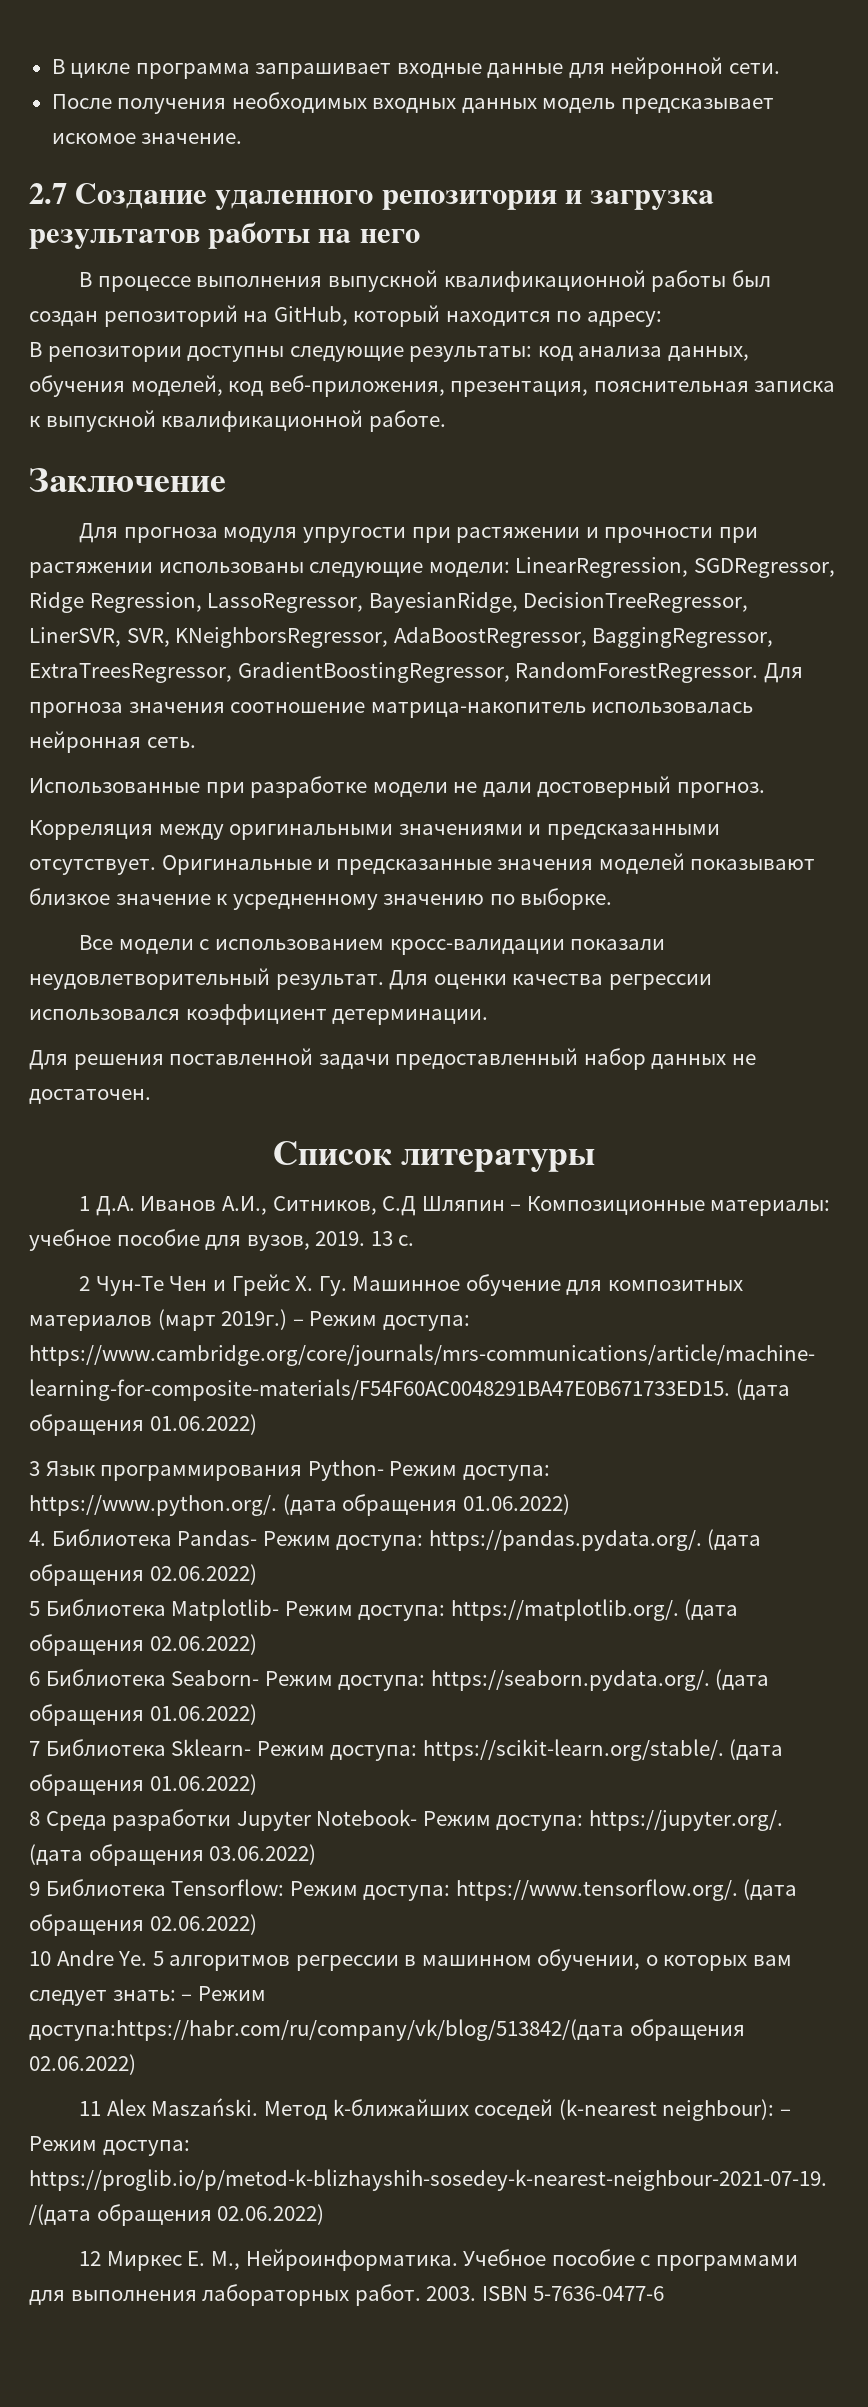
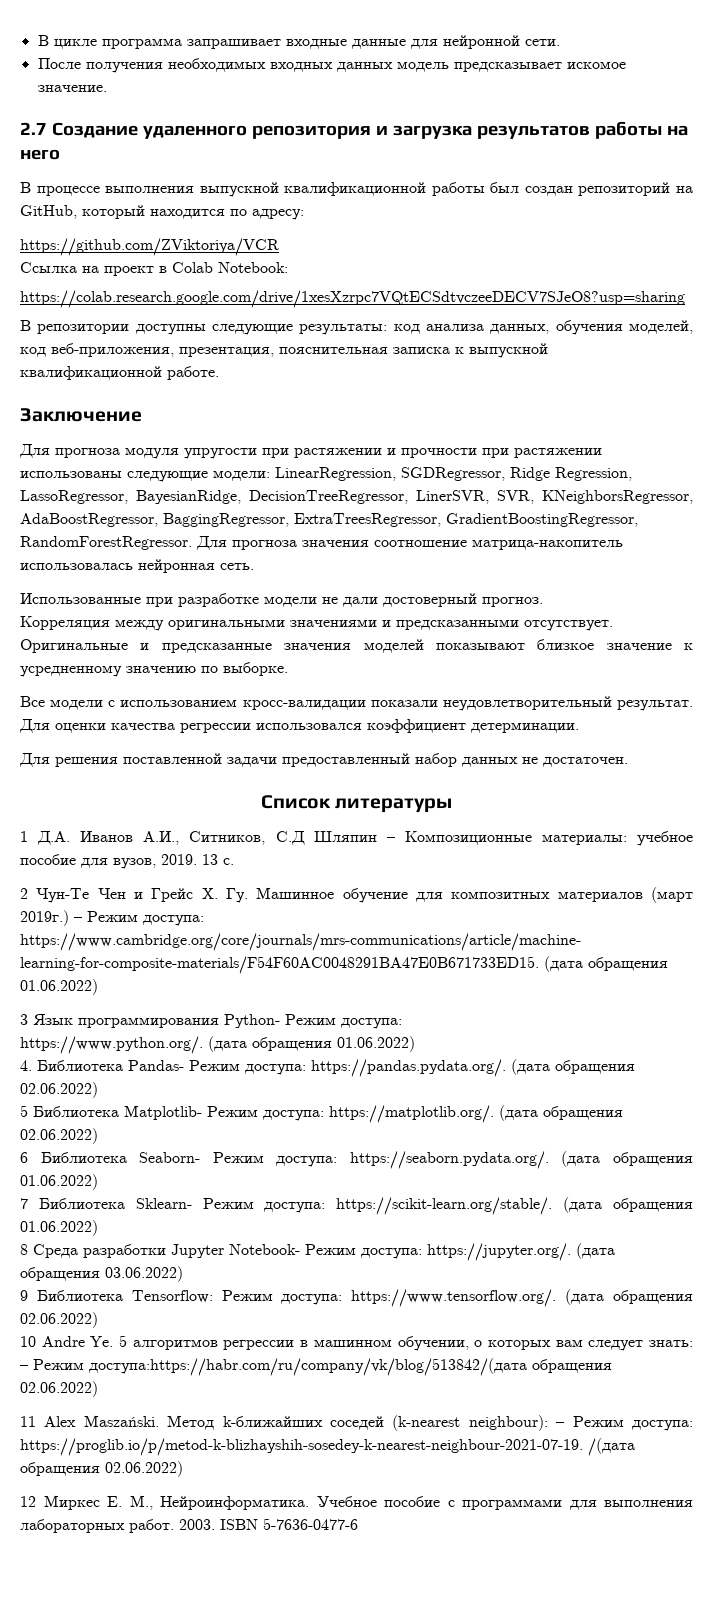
+ https://github.com/ZViktoriya/VCR
+ Ссылка на проект в Colab Notebook:
+ https://colab.research.google.com/drive/1xesXzrpc7VQtECSdtvczeeDECV7SJeO8?usp=sharing

